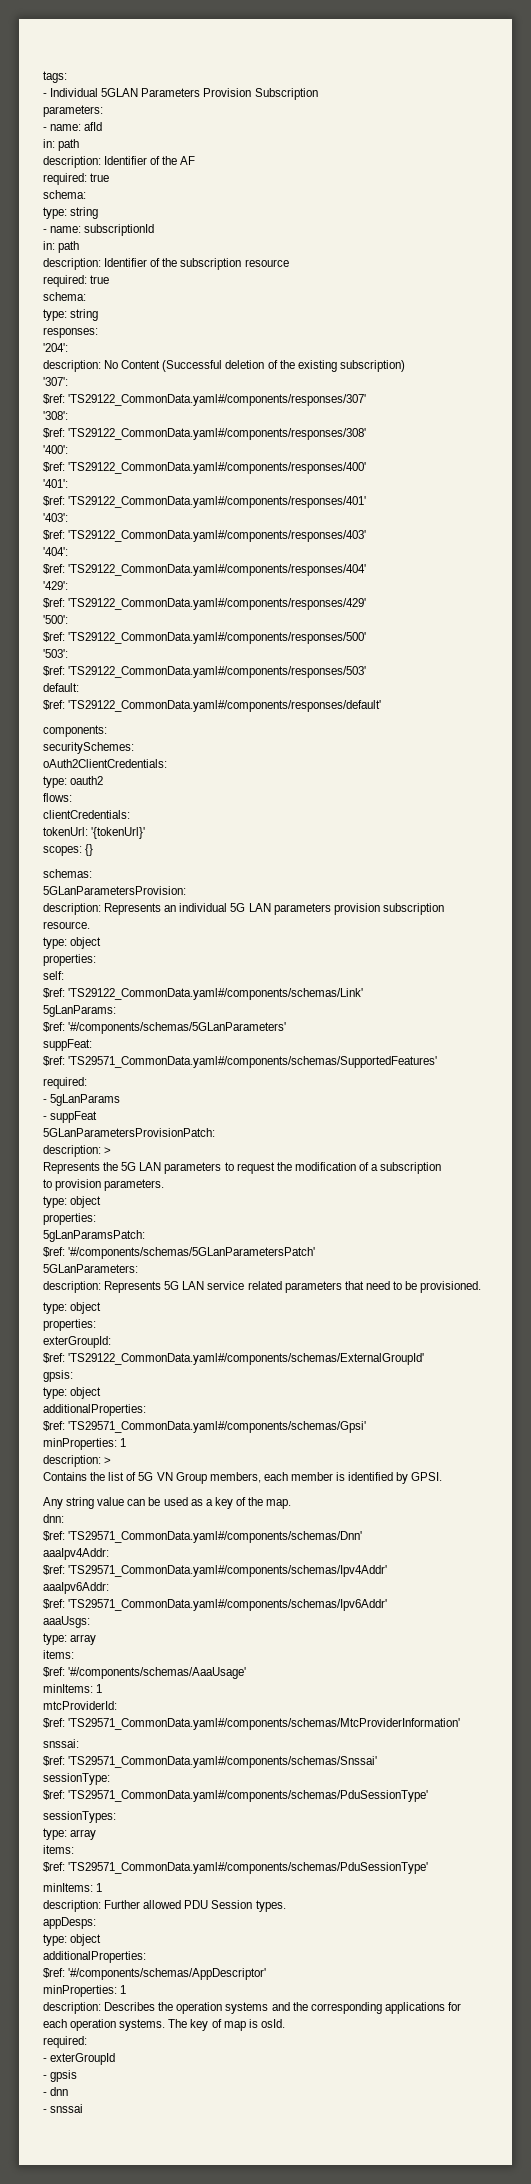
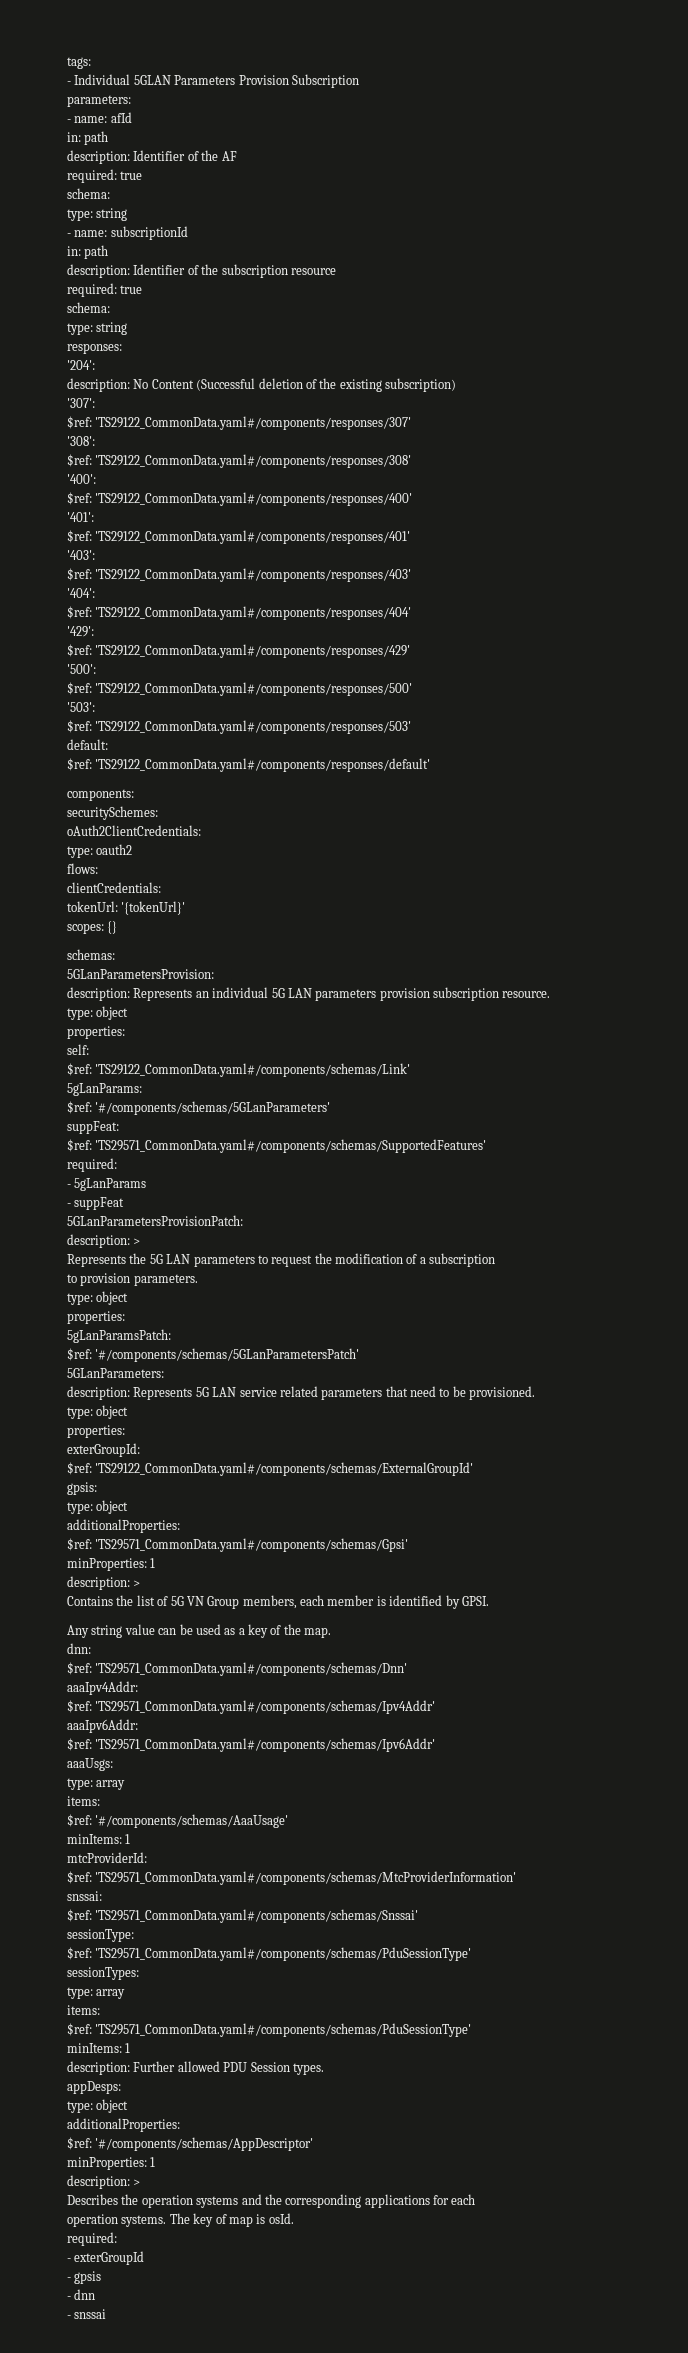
  $ref: '#/components/schemas/AppDescriptor'
  minProperties: 1
- description: Describes the operation systems and the corresponding applications for each operation systems.
+ description: >
+ Describes the operation systems and the corresponding applications for each
+ operation systems.

